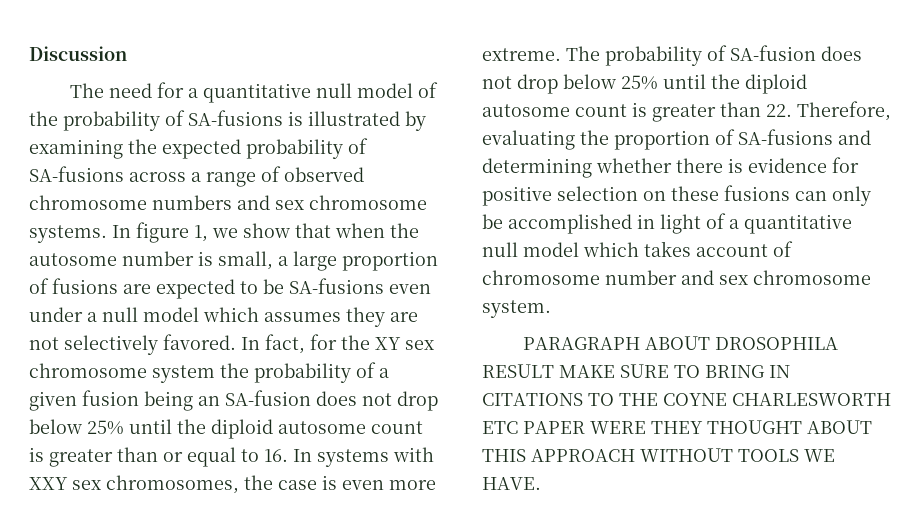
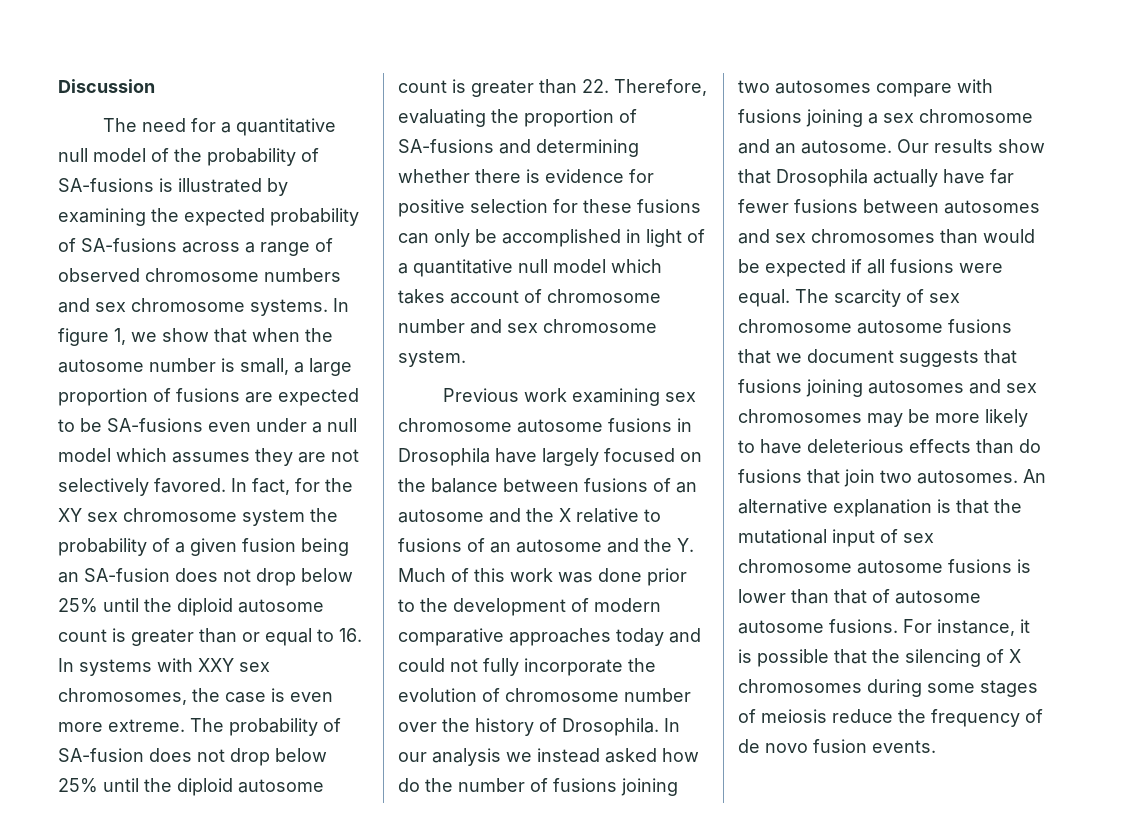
- The probability of SA-fusion does not drop below 25% until the diploid autosome count is greater than 22. Therefore, evaluating the proportion of SA-fusions and determining whether there is evidence for positive selection on these fusions can only be accomplished in light of a quantitative null model which takes account of chromosome number and sex chromosome system.
+ The probability of SA-fusion does not drop below 25% until the diploid autosome count is greater than 22. Therefore, evaluating the proportion of SA-fusions and determining whether there is evidence for positive selection for these fusions can only be accomplished in light of a quantitative null model which takes account of chromosome number and sex chromosome system.
- PARAGRAPH ABOUT DROSOPHILA RESULT MAKE SURE TO BRING IN CITATIONS TO THE COYNE CHARLESWORTH ETC PAPER WERE THEY THOUGHT ABOUT THIS APPROACH WITHOUT TOOLS WE HAVE.
+ Previous work examining sex chromosome autosome fusions in Drosophila have largely focused on the balance between fusions of an autosome and the X relative to fusions of an autosome and the Y. Much of this work was done prior to the development of modern comparative approaches today and could not fully incorporate the evolution of chromosome number over the history of Drosophila. In our analysis we instead asked how do the number of fusions joining two autosomes compare with fusions joining a sex chromosome and an autosome. Our results show that Drosophila actually have far fewer fusions between autosomes and sex chromosomes than would be expected if all fusions were equal. The scarcity of sex chromosome autosome fusions that we document suggests that fusions joining autosomes and sex chromosomes may be more likely to have deleterious effects than do fusions that join two autosomes. An alternative explanation is that the mutational input of sex chromosome autosome fusions is lower than that of autosome autosome fusions. For instance, it is possible that the silencing of X chromosomes during some stages of meiosis reduce the frequency of de novo fusion events.

